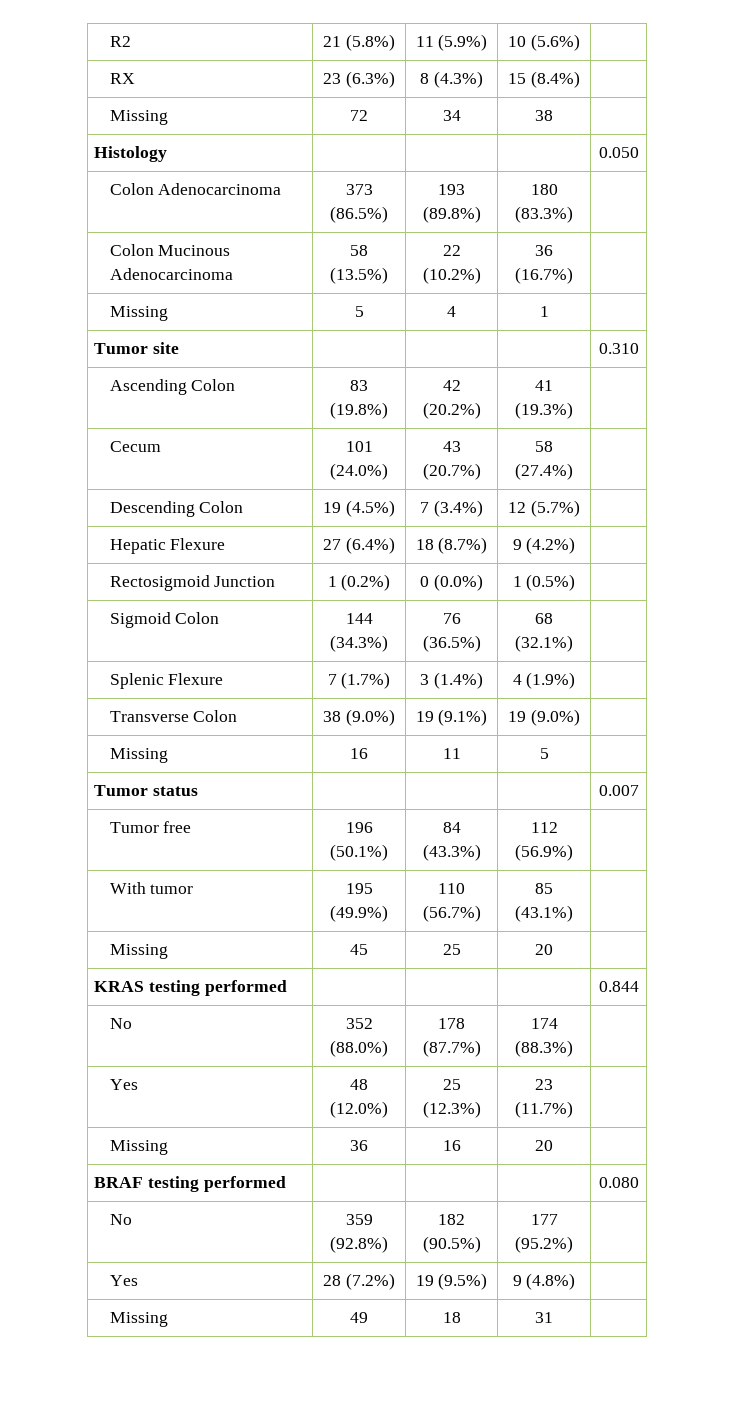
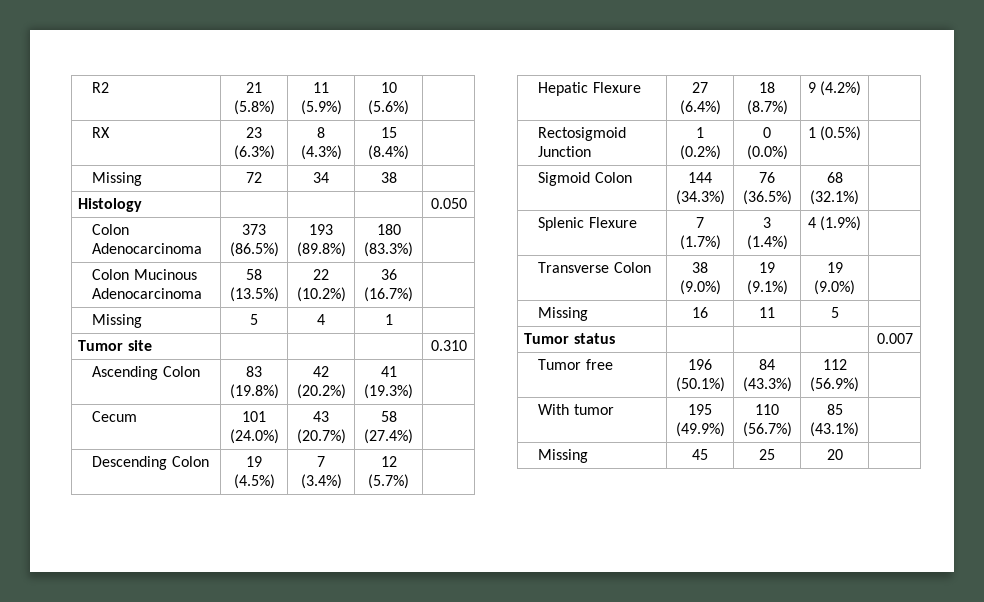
- KRAS testing performed | | | | 0.844
- No | 352 (88.0%) | 178 (87.7%) | 174 (88.3%) |
- Yes | 48 (12.0%) | 25 (12.3%) | 23 (11.7%) |
- Missing | 36 | 16 | 20 |
- BRAF testing performed | | | | 0.080
- No | 359 (92.8%) | 182 (90.5%) | 177 (95.2%) |
- Yes | 28 (7.2%) | 19 (9.5%) | 9 (4.8%) |
- Missing | 49 | 18 | 31 |

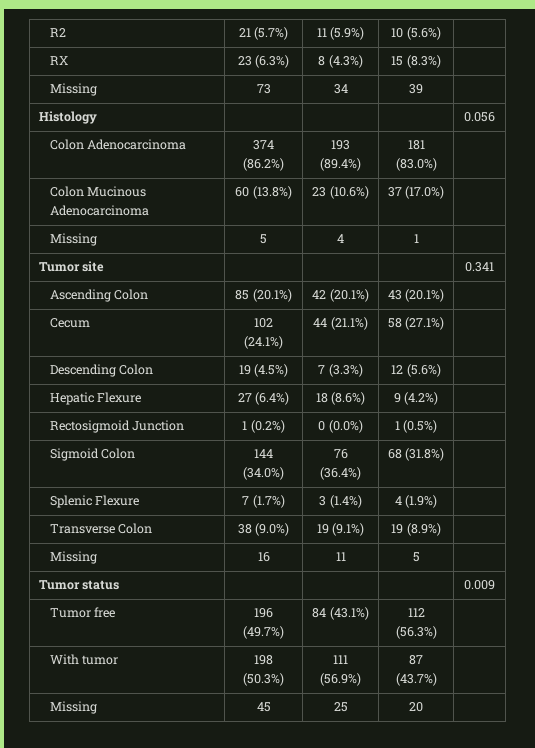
- R2 | 21 (5.8%) | 11 (5.9%) | 10 (5.6%) |
+ R2 | 21 (5.7%) | 11 (5.9%) | 10 (5.6%) |
- RX | 23 (6.3%) | 8 (4.3%) | 15 (8.4%) |
- Missing | 72 | 34 | 38 |
+ RX | 23 (6.3%) | 8 (4.3%) | 15 (8.3%) |
+ Missing | 73 | 34 | 39 |
- Histology | | | | 0.050
+ Histology | | | | 0.056
- Colon Adenocarcinoma | 373 (86.5%) | 193 (89.8%) | 180 (83.3%) |
+ Colon Adenocarcinoma | 374 (86.2%) | 193 (89.4%) | 181 (83.0%) |
- Colon Mucinous Adenocarcinoma | 58 (13.5%) | 22 (10.2%) | 36 (16.7%) |
+ Colon Mucinous Adenocarcinoma | 60 (13.8%) | 23 (10.6%) | 37 (17.0%) |
- Tumor site | | | | 0.310
+ Tumor site | | | | 0.341
- Ascending Colon | 83 (19.8%) | 42 (20.2%) | 41 (19.3%) |
- Cecum | 101 (24.0%) | 43 (20.7%) | 58 (27.4%) |
+ Ascending Colon | 85 (20.1%) | 42 (20.1%) | 43 (20.1%) |
+ Cecum | 102 (24.1%) | 44 (21.1%) | 58 (27.1%) |
- Descending Colon | 19 (4.5%) | 7 (3.4%) | 12 (5.7%) |
+ Descending Colon | 19 (4.5%) | 7 (3.3%) | 12 (5.6%) |
- Hepatic Flexure | 27 (6.4%) | 18 (8.7%) | 9 (4.2%) |
+ Hepatic Flexure | 27 (6.4%) | 18 (8.6%) | 9 (4.2%) |
- Sigmoid Colon | 144 (34.3%) | 76 (36.5%) | 68 (32.1%) |
+ Sigmoid Colon | 144 (34.0%) | 76 (36.4%) | 68 (31.8%) |
- Transverse Colon | 38 (9.0%) | 19 (9.1%) | 19 (9.0%) |
+ Transverse Colon | 38 (9.0%) | 19 (9.1%) | 19 (8.9%) |
- Tumor status | | | | 0.007
+ Tumor status | | | | 0.009
- Tumor free | 196 (50.1%) | 84 (43.3%) | 112 (56.9%) |
+ Tumor free | 196 (49.7%) | 84 (43.1%) | 112 (56.3%) |
- With tumor | 195 (49.9%) | 110 (56.7%) | 85 (43.1%) |
+ With tumor | 198 (50.3%) | 111 (56.9%) | 87 (43.7%) |

